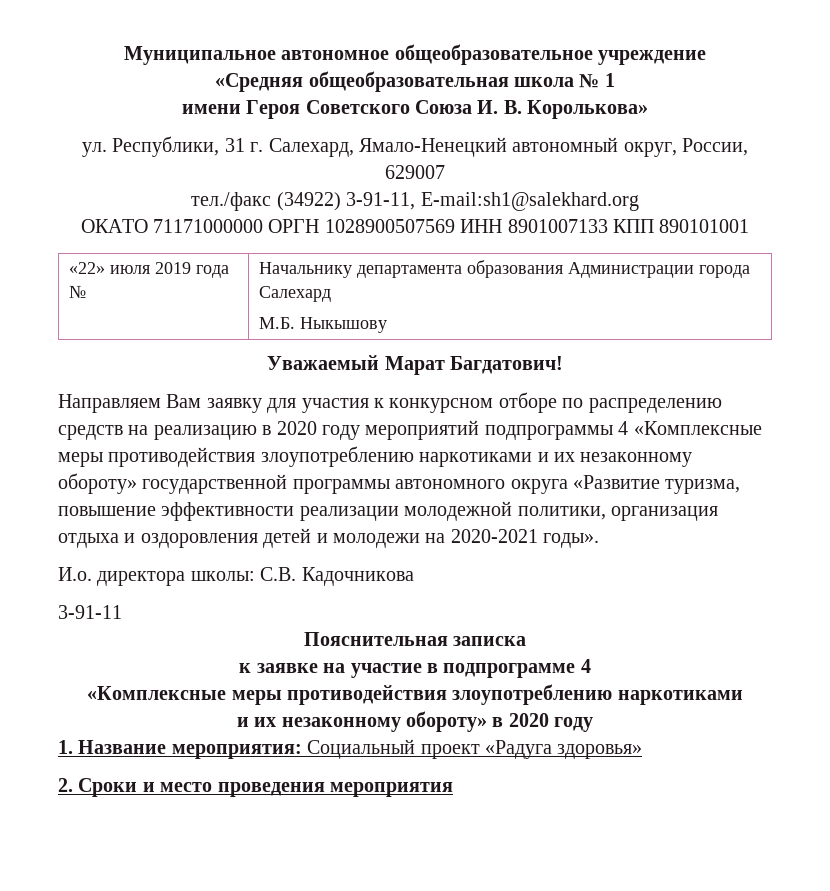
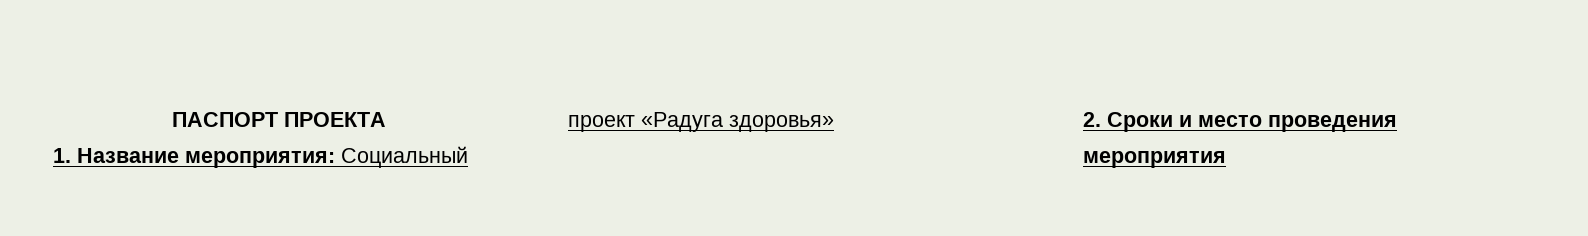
- Муниципальное автономное общеобразовательное учреждение
- «Средняя общеобразовательная школа № 1
- имени Героя Советского Союза И. В. Королькова»
- ул. Республики, 31 г. Салехард, Ямало-Ненецкий автономный округ, России, 629007
- тел./факс (34922) 3-91-11, E-mail:sh1@salekhard.org
- ОКАТО 71171000000 ОРГН 1028900507569 ИНН 8901007133 КПП 890101001
- «22» июля 2019 года № | Начальнику департамента образования Администрации города Салехард
- М.Б. Ныкышову
- Уважаемый Марат Багдатович!
- Направляем Вам заявку для участия к конкурсном отборе по распределению средств на реализацию в 2020 году мероприятий подпрограммы 4 «Комплексные меры противодействия злоупотреблению наркотиками и их незаконному обороту» государственной программы автономного округа «Развитие туризма, повышение эффективности реализации молодежной политики, организация отдыха и оздоровления детей и молодежи на 2020-2021 годы».
- И.о. директора школы: С.В. Кадочникова
- 3-91-11
- Пояснительная записка
- к заявке на участие в подпрограмме 4
- «Комплексные меры противодействия злоупотреблению наркотиками
- и их незаконному обороту» в 2020 году
+ ПАСПОРТ ПРОЕКТА

